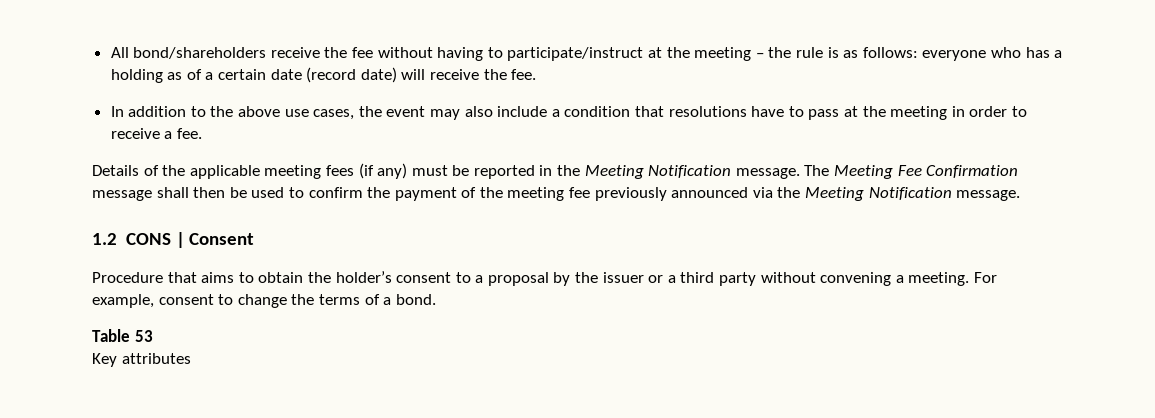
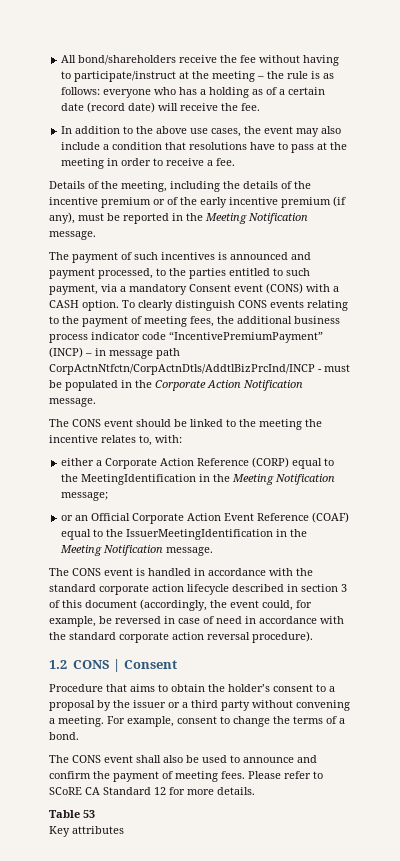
- Details of the applicable meeting fees (if any) must be reported in the Meeting Notification message. The Meeting Fee Confirmation message shall then be used to confirm the payment of the meeting fee previously announced via the Meeting Notification message.
+ Details of the meeting, including the details of the incentive premium or of the early incentive premium (if any), must be reported in the Meeting Notification message.
+ The payment of such incentives is announced and payment processed, to the parties entitled to such payment, via a mandatory Consent event (CONS) with a CASH option. To clearly distinguish CONS events relating to the payment of meeting fees, the additional business process indicator code “IncentivePremiumPayment” (INCP) – in message path CorpActnNtfctn/CorpActnDtls/AddtlBizPrcInd/INCP - must be populated in the Corporate Action Notification message.
+ The CONS event should be linked to the meeting the incentive relates to, with:
+ either a Corporate Action Reference (CORP) equal to the MeetingIdentification in the Meeting Notification message;
+ or an Official Corporate Action Event Reference (COAF) equal to the IssuerMeetingIdentification in the Meeting Notification message.
+ The CONS event is handled in accordance with the standard corporate action lifecycle described in section 3 of this document (accordingly, the event could, for example, be reversed in case of need in accordance with the standard corporate action reversal procedure).
+ The CONS event shall also be used to announce and confirm the payment of meeting fees. Please refer to SCoRE CA Standard 12 for more details.

